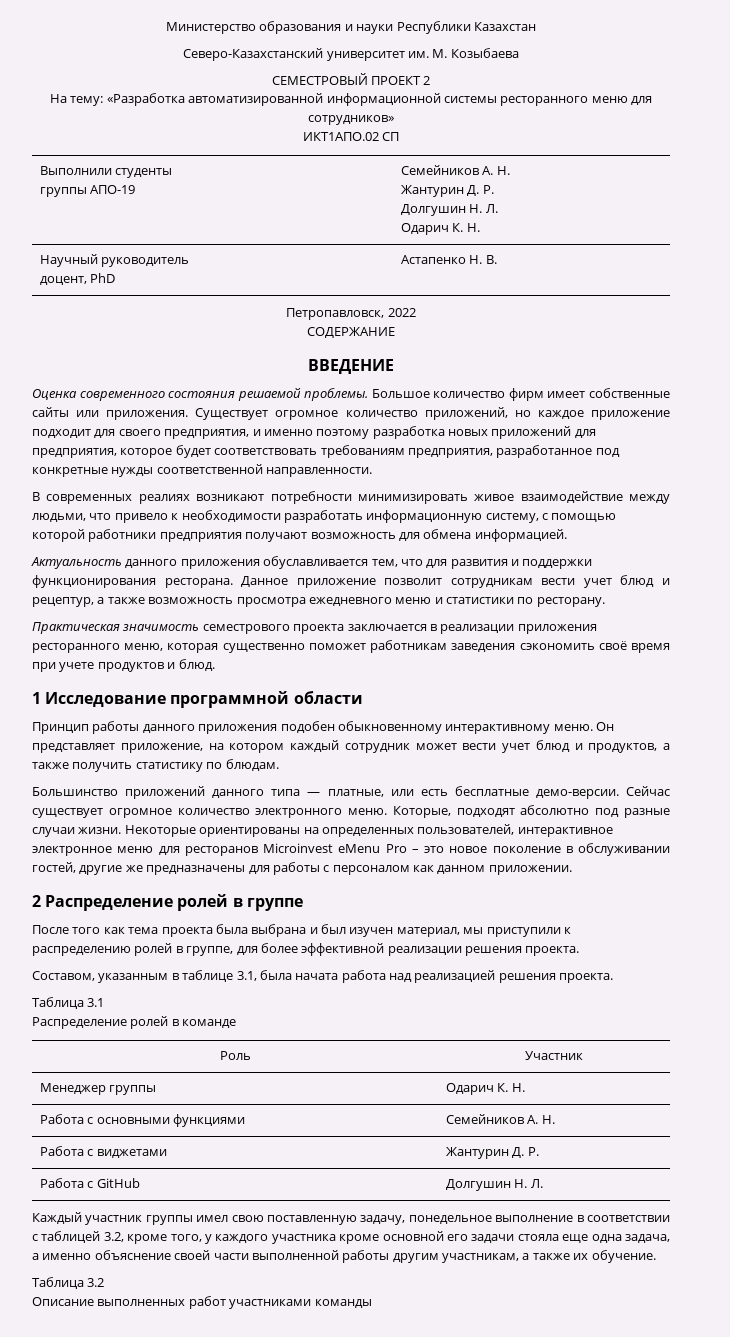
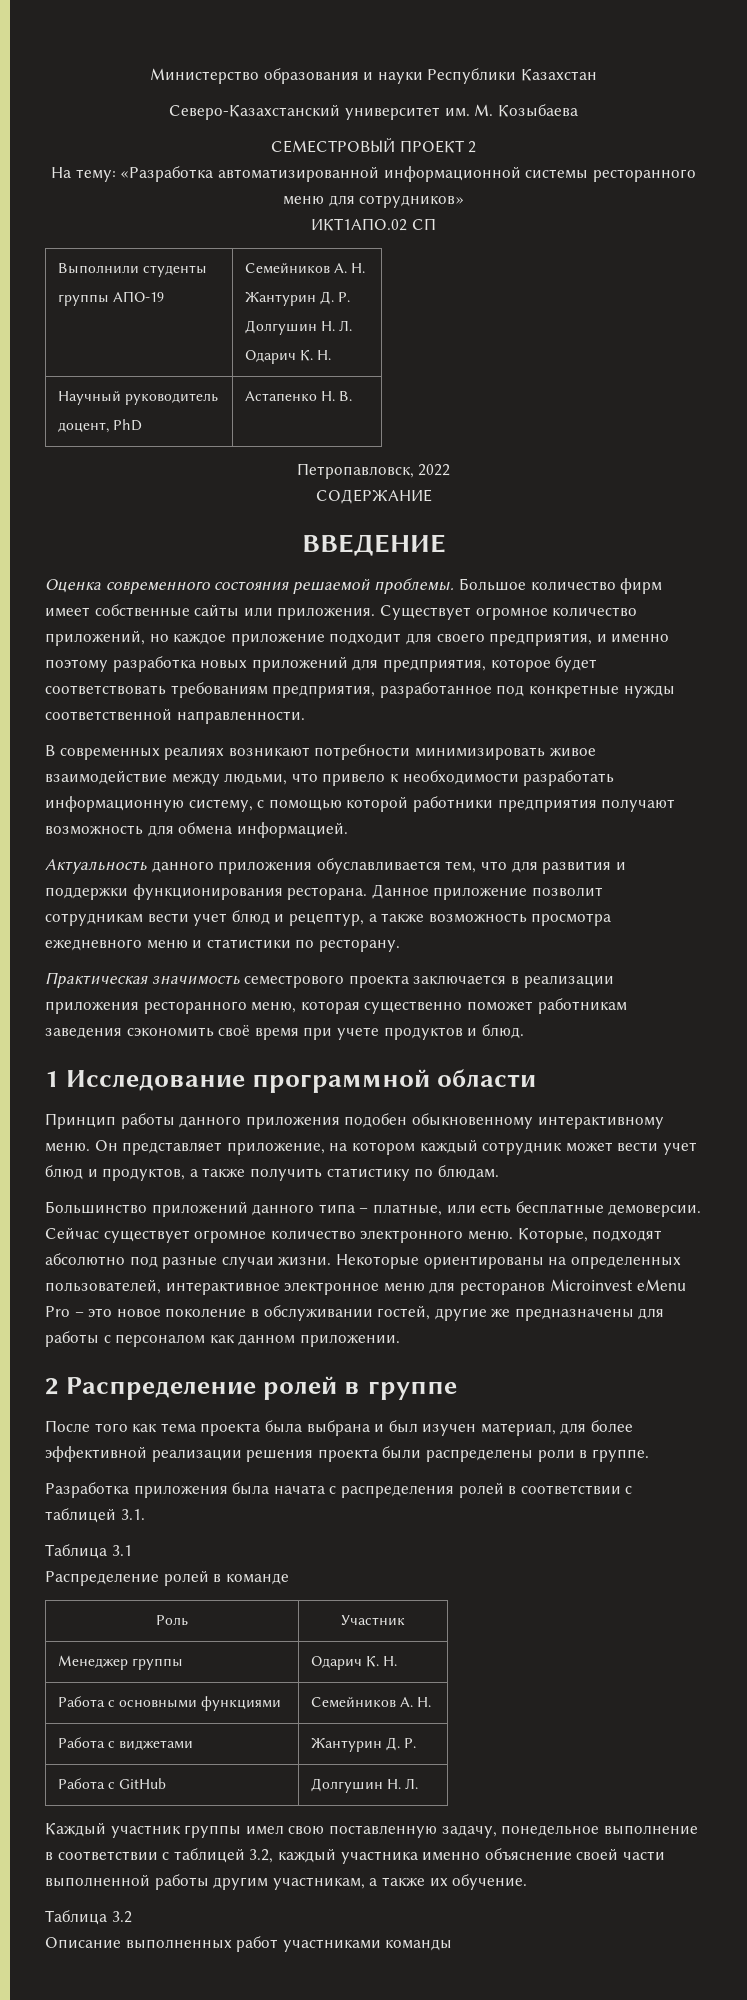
- Большинство приложений данного типа — платные, или есть бесплатные демо-версии.
+ Большинство приложений данного типа – платные, или есть бесплатные демоверсии.
- После того как тема проекта была выбрана и был изучен материал, мы приступили к распределению ролей в группе, для более эффективной реализации решения проекта.
- Составом, указанным в таблице 3.1, была начата работа над реализацией решения проекта.
+ После того как тема проекта была выбрана и был изучен материал, для более эффективной реализации решения проекта были распределены роли в группе.
+ Разработка приложения была начата с распределения ролей в соответствии с таблицей 3.1.
- Каждый участник группы имел свою поставленную задачу, понедельное выполнение в соответствии с таблицей 3.2, кроме того, у каждого участника кроме основной его задачи стояла еще одна задача, а именно объяснение своей части выполненной работы другим участникам, а также их обучение.
+ Каждый участник группы имел свою поставленную задачу, понедельное выполнение в соответствии с таблицей 3.2, каждый участника именно объяснение своей части выполненной работы другим участникам, а также их обучение.

